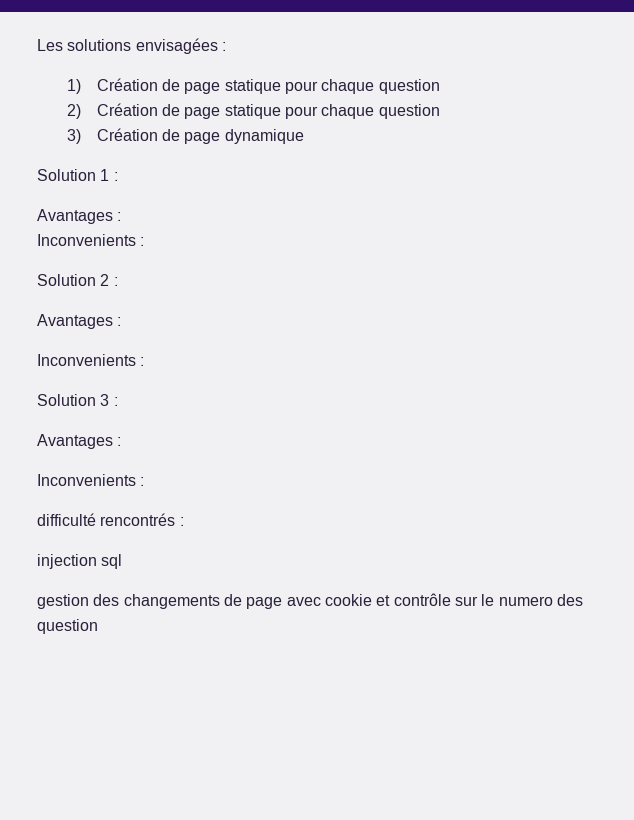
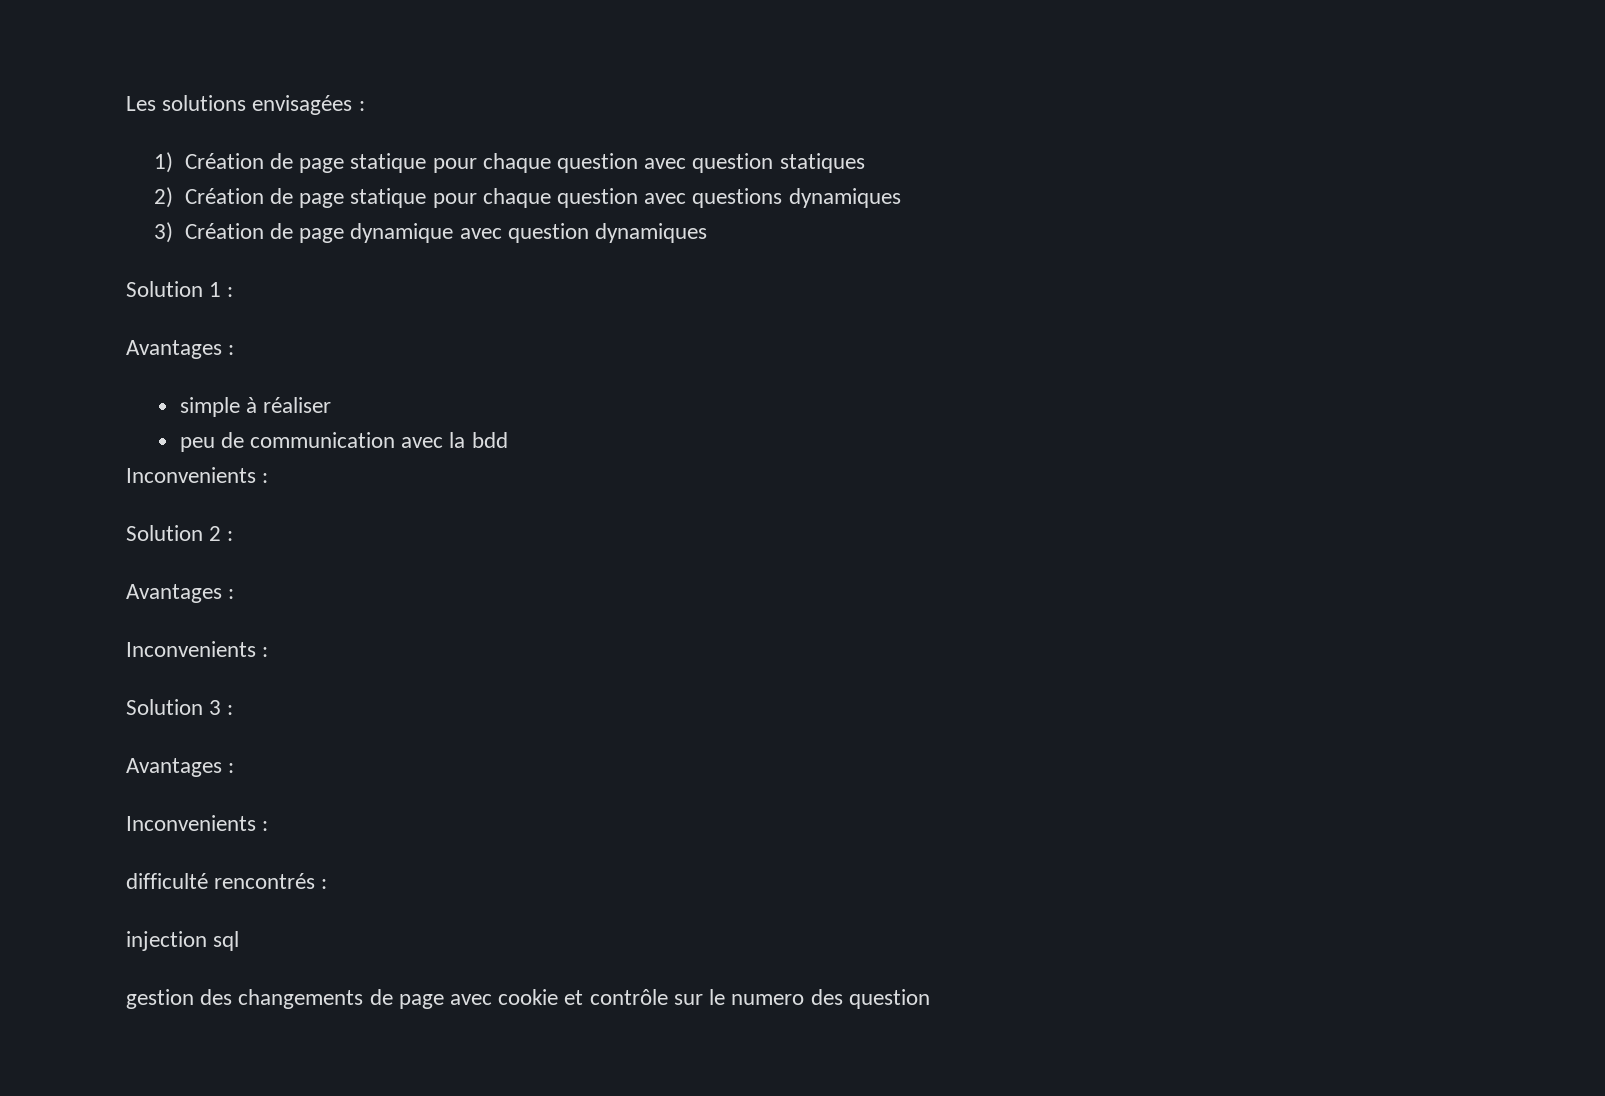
- 1) Création de page statique pour chaque question
+ 1) Création de page statique pour chaque question avec question statiques
- 2) Création de page statique pour chaque question
+ 2) Création de page statique pour chaque question avec questions dynamiques
- 3) Création de page dynamique
+ 3) Création de page dynamique avec question dynamiques
+ simple à réaliser
+ peu de communication avec la bdd

